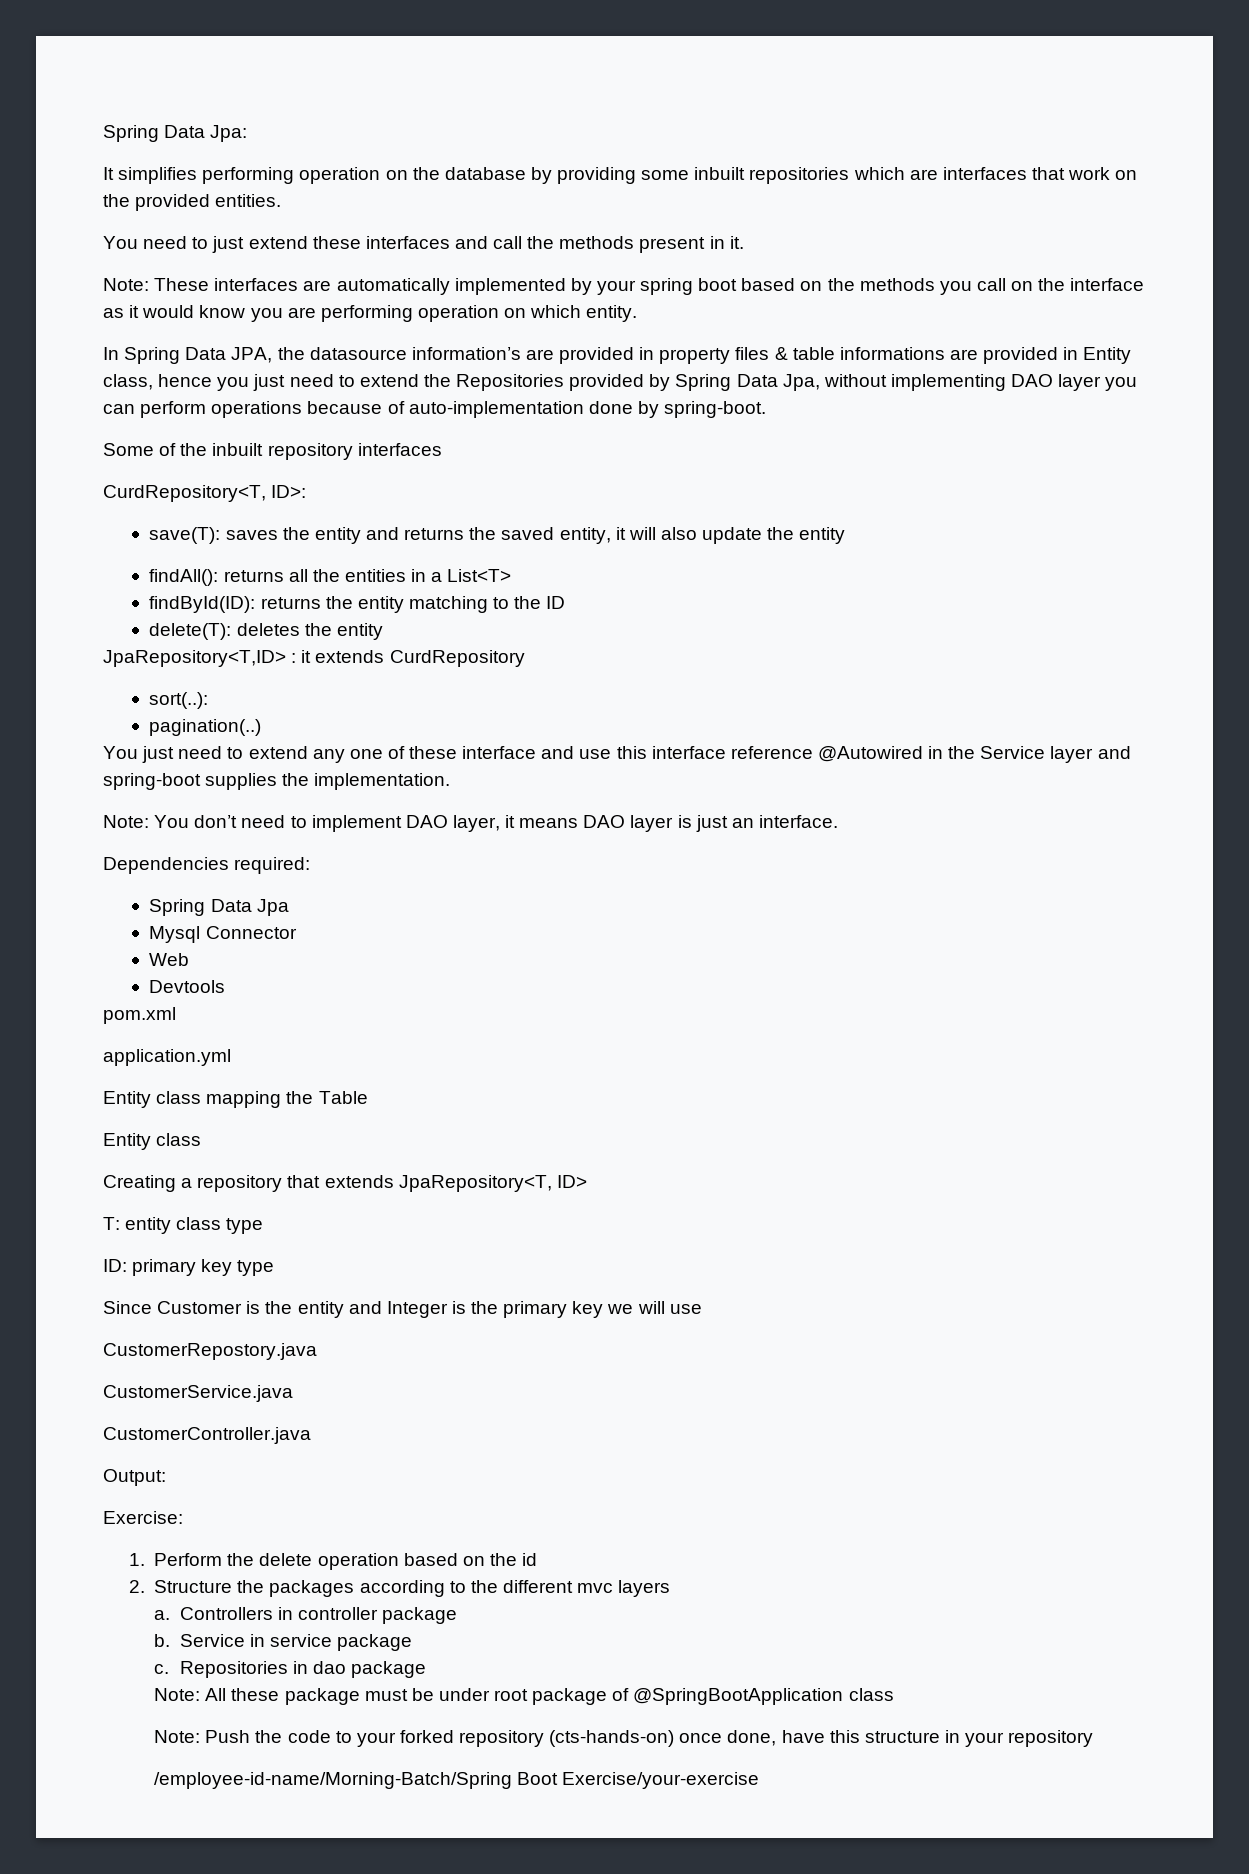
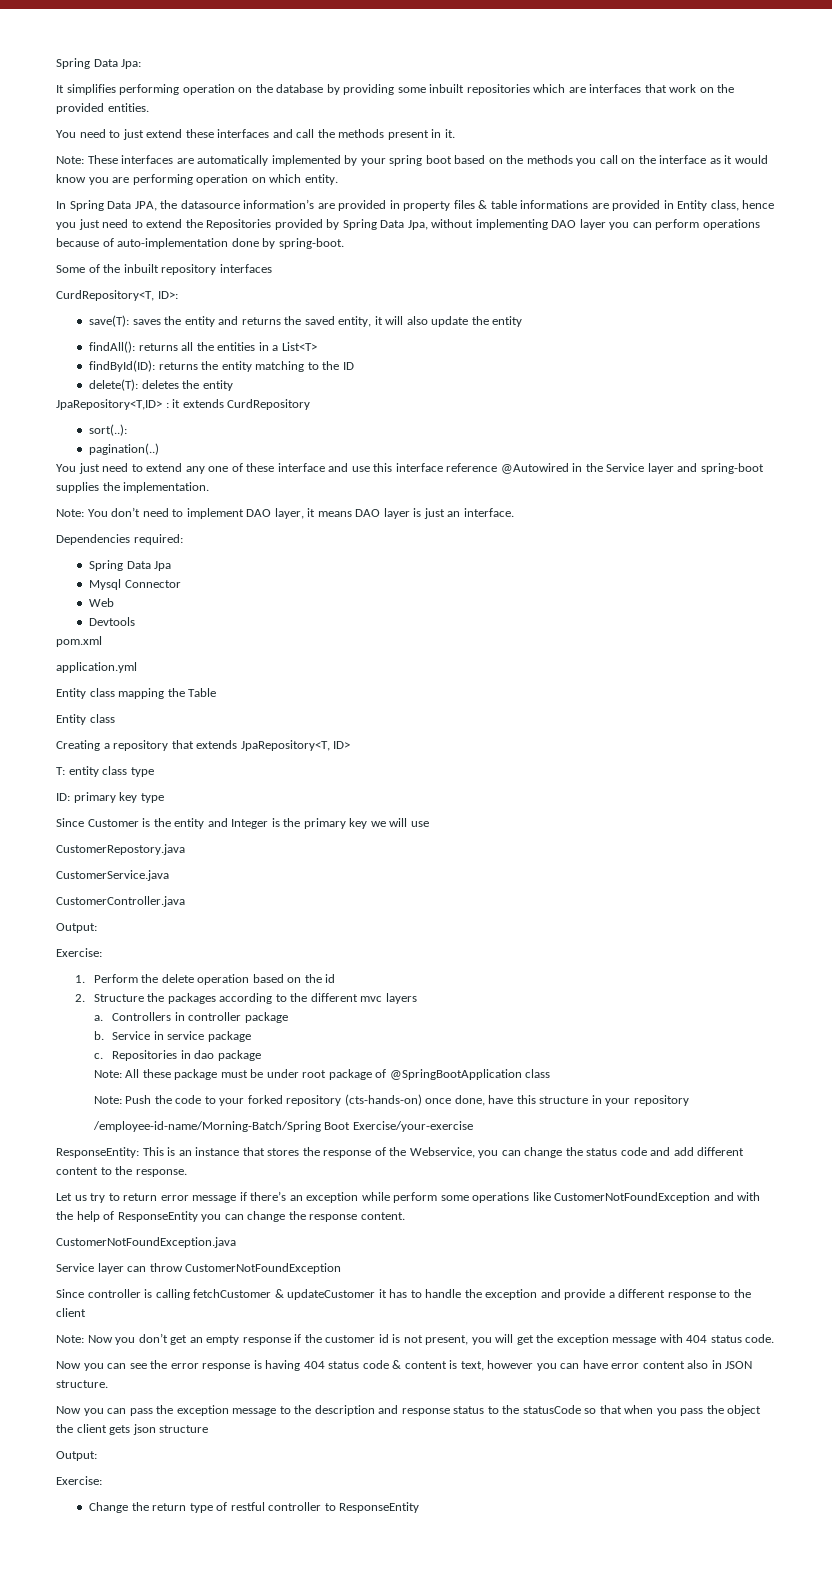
+ ResponseEntity: This is an instance that stores the response of the Webservice, you can change the status code and add different content to the response.
+ Let us try to return error message if there’s an exception while perform some operations like CustomerNotFoundException and with the help of ResponseEntity you can change the response content.
+ CustomerNotFoundException.java
+ Service layer can throw CustomerNotFoundException
+ Since controller is calling fetchCustomer & updateCustomer it has to handle the exception and provide a different response to the client
+ Note: Now you don’t get an empty response if the customer id is not present, you will get the exception message with 404 status code.
+ Now you can see the error response is having 404 status code & content is text, however you can have error content also in JSON structure.
+ Now you can pass the exception message to the description and response status to the statusCode so that when you pass the object the client gets json structure
+ Output:
+ Exercise:
+ Change the return type of restful controller to ResponseEntity

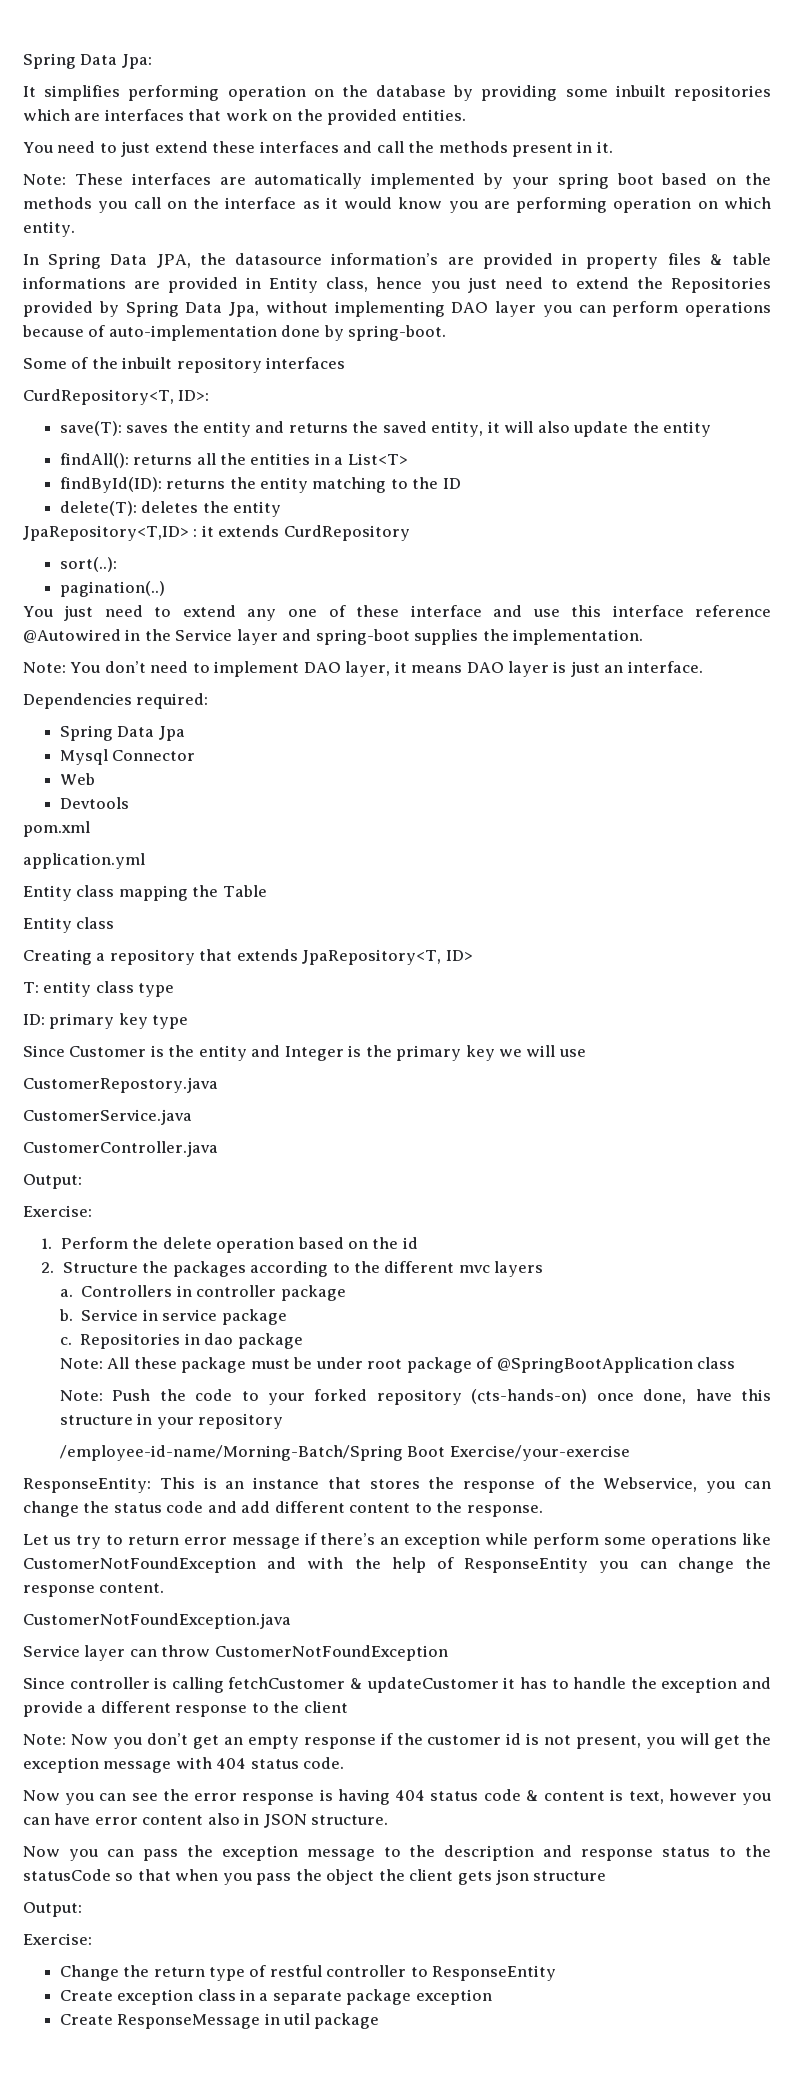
+ Create exception class in a separate package exception
+ Create ResponseMessage in util package

